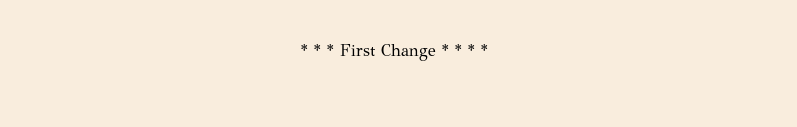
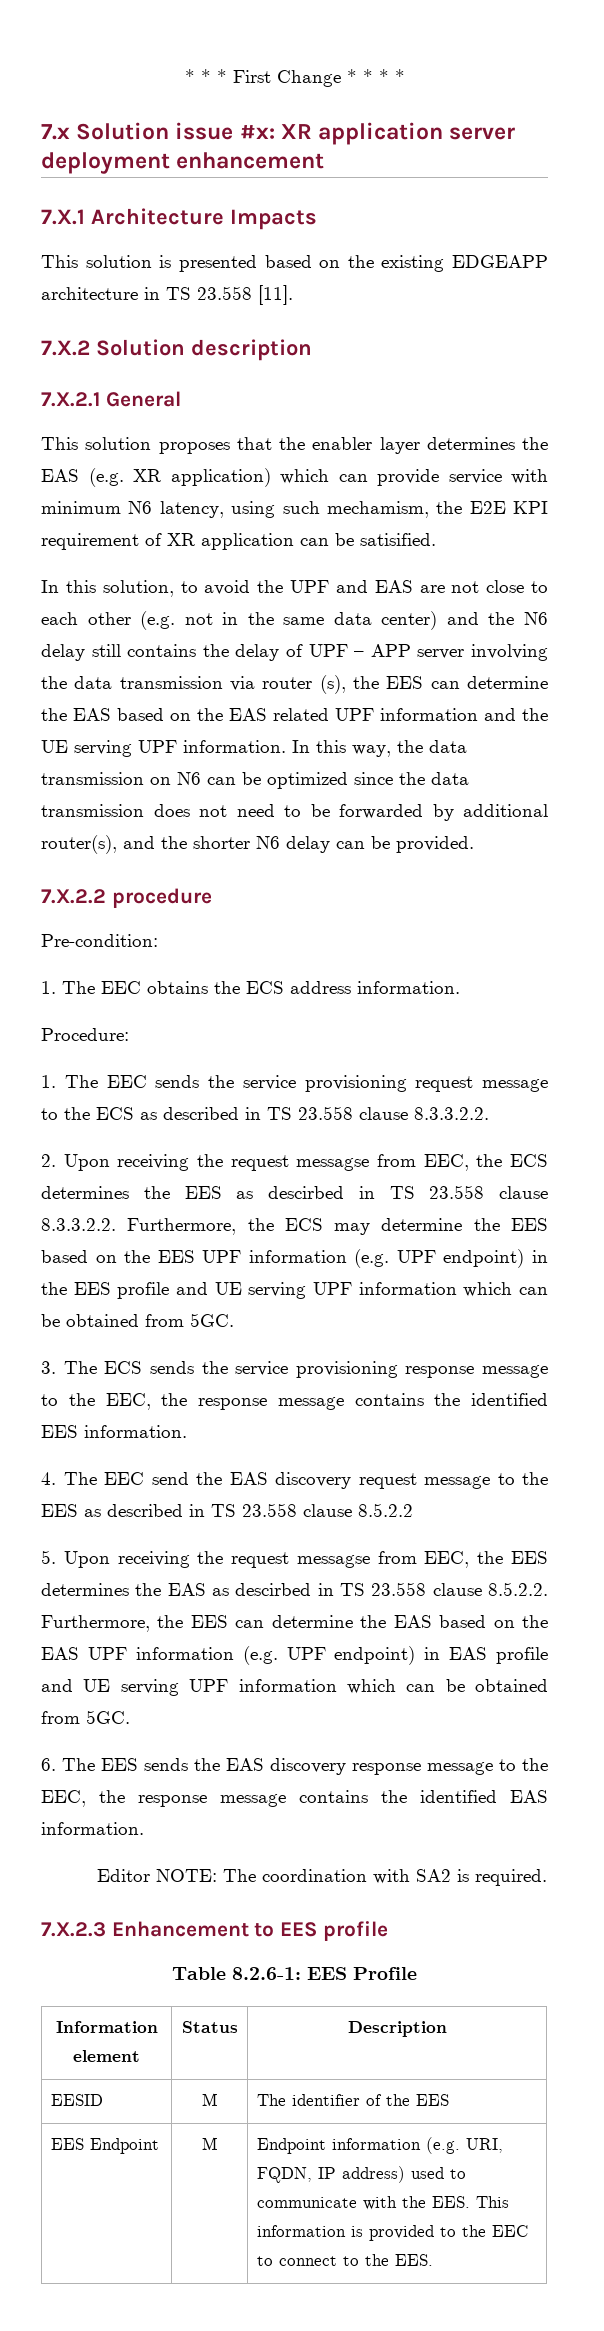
+ 7.x Solution issue #x: XR application server deployment enhancement
+ 7.X.1 Architecture Impacts
+ This solution is presented based on the existing EDGEAPP architecture in TS 23.558 [11].
+ 7.X.2 Solution description
+ 7.X.2.1 General
+ This solution proposes that the enabler layer determines the EAS (e.g. XR application) which can provide service with minimum N6 latency, using such mechamism, the E2E KPI requirement of XR application can be satisified.
+ In this solution, to avoid the UPF and EAS are not close to each other (e.g. not in the same data center) and the N6 delay still contains the delay of UPF – APP server involving the data transmission via router (s), the EES can determine the EAS based on the EAS related UPF information and the UE serving UPF information. In this way, the data transmission on N6 can be optimized since the data transmission does not need to be forwarded by additional router(s), and the shorter N6 delay can be provided.
+ 7.X.2.2 procedure
+ Pre-condition:
+ 1. The EEC obtains the ECS address information.
+ Procedure:
+ 1. The EEC sends the service provisioning request message to the ECS as described in TS 23.558 clause 8.3.3.2.2.
+ 2. Upon receiving the request messagse from EEC, the ECS determines the EES as descirbed in TS 23.558 clause 8.3.3.2.2. Furthermore, the ECS may determine the EES based on the EES UPF information (e.g. UPF endpoint) in the EES profile and UE serving UPF information which can be obtained from 5GC.
+ 3. The ECS sends the service provisioning response message to the EEC, the response message contains the identified EES information.
+ 4. The EEC send the EAS discovery request message to the EES as described in TS 23.558 clause 8.5.2.2
+ 5. Upon receiving the request messagse from EEC, the EES determines the EAS as descirbed in TS 23.558 clause 8.5.2.2. Furthermore, the EES can determine the EAS based on the EAS UPF information (e.g. UPF endpoint) in EAS profile and UE serving UPF information which can be obtained from 5GC.
+ 6. The EES sends the EAS discovery response message to the EEC, the response message contains the identified EAS information.
+ Editor NOTE: The coordination with SA2 is required.
+ 7.X.2.3 Enhancement to EES profile
+ Table 8.2.6-1: EES Profile
+ Information element | Status | Description
+ EESID | M | The identifier of the EES
+ EES Endpoint | M | Endpoint information (e.g. URI, FQDN, IP address) used to communicate with the EES. This information is provided to the EEC to connect to the EES.

